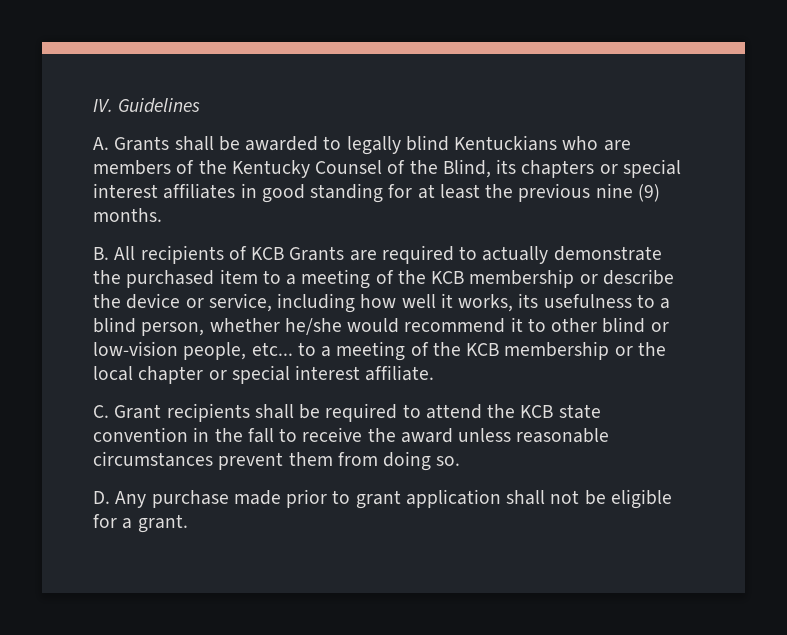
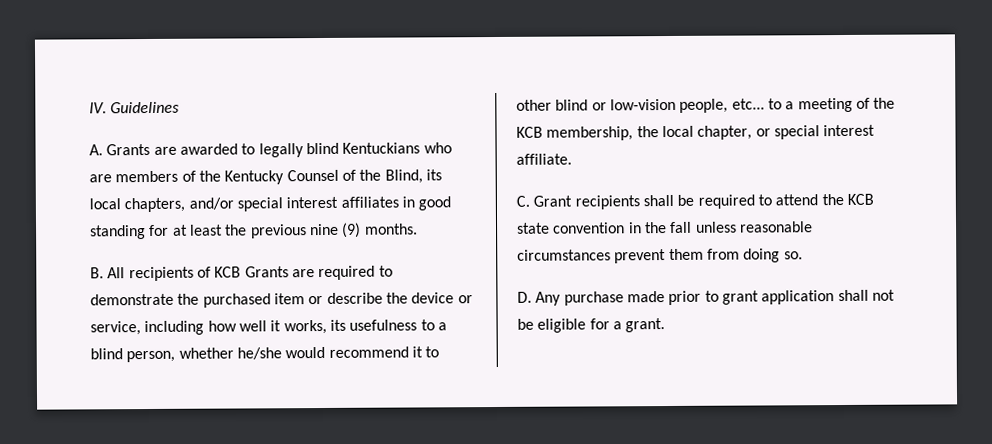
- A. Grants shall be awarded to legally blind Kentuckians who are members of the Kentucky Counsel of the Blind, its chapters or special interest affiliates in good standing for at least the previous nine (9) months.
+ A. Grants are awarded to legally blind Kentuckians who are members of the Kentucky Counsel of the Blind, its local chapters, and/or special interest affiliates in good standing for at least the previous nine (9) months.
- B. All recipients of KCB Grants are required to actually demonstrate the purchased item to a meeting of the KCB membership or describe the device or service, including how well it works, its usefulness to a blind person, whether he/she would recommend it to other blind or low-vision people, etc... to a meeting of the KCB membership or the local chapter or special interest affiliate.
+ B. All recipients of KCB Grants are required to demonstrate the purchased item or describe the device or service, including how well it works, its usefulness to a blind person, whether he/she would recommend it to other blind or low-vision people, etc... to a meeting of the KCB membership, the local chapter, or special interest affiliate.
- C. Grant recipients shall be required to attend the KCB state convention in the fall to receive the award unless reasonable circumstances prevent them from doing so.
+ C. Grant recipients shall be required to attend the KCB state convention in the fall unless reasonable circumstances prevent them from doing so.

